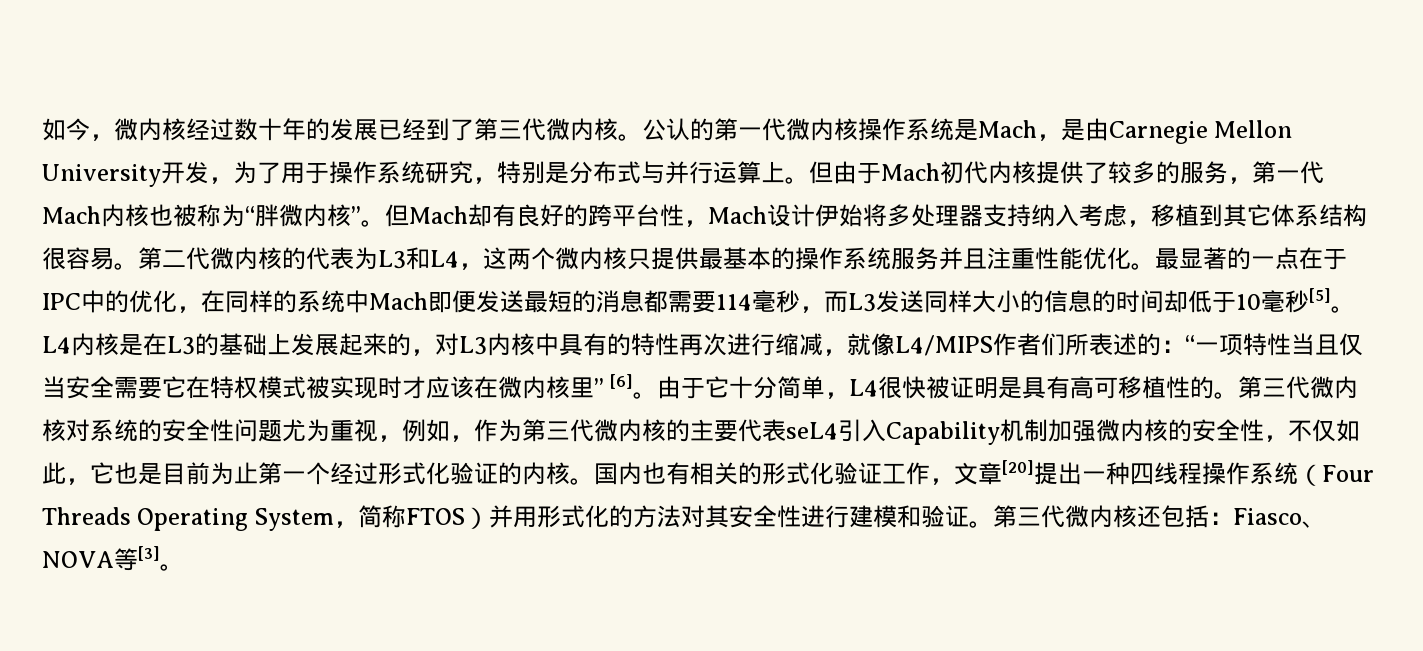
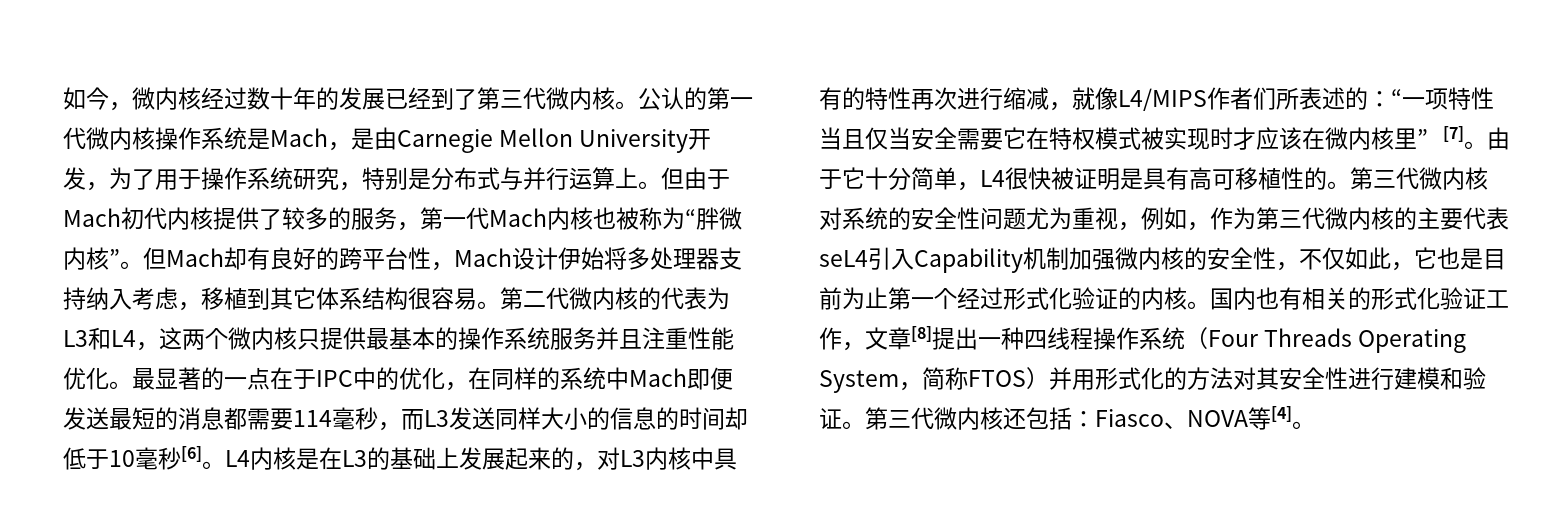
- 最显著的一点在于IPC中的优化，在同样的系统中Mach即便发送最短的消息都需要114毫秒，而L3发送同样大小的信息的时间却低于10毫秒[5]。
+ 最显著的一点在于IPC中的优化，在同样的系统中Mach即便发送最短的消息都需要114毫秒，而L3发送同样大小的信息的时间却低于10毫秒[6]。
- L4内核是在L3的基础上发展起来的，对L3内核中具有的特性再次进行缩减，就像L4/MIPS作者们所表述的：“一项特性当且仅当安全需要它在特权模式被实现时才应该在微内核里” [6]。
+ L4内核是在L3的基础上发展起来的，对L3内核中具有的特性再次进行缩减，就像L4/MIPS作者们所表述的：“一项特性当且仅当安全需要它在特权模式被实现时才应该在微内核里” [7]。
- 国内也有相关的形式化验证工作，文章[20]提出一种四线程操作系统（Four Threads Operating System，简称FTOS）并用形式化的方法对其安全性进行建模和验证。
+ 国内也有相关的形式化验证工作，文章[8]提出一种四线程操作系统（Four Threads Operating System，简称FTOS）并用形式化的方法对其安全性进行建模和验证。
- 第三代微内核还包括：Fiasco、NOVA等[3]。
+ 第三代微内核还包括：Fiasco、NOVA等[4]。

